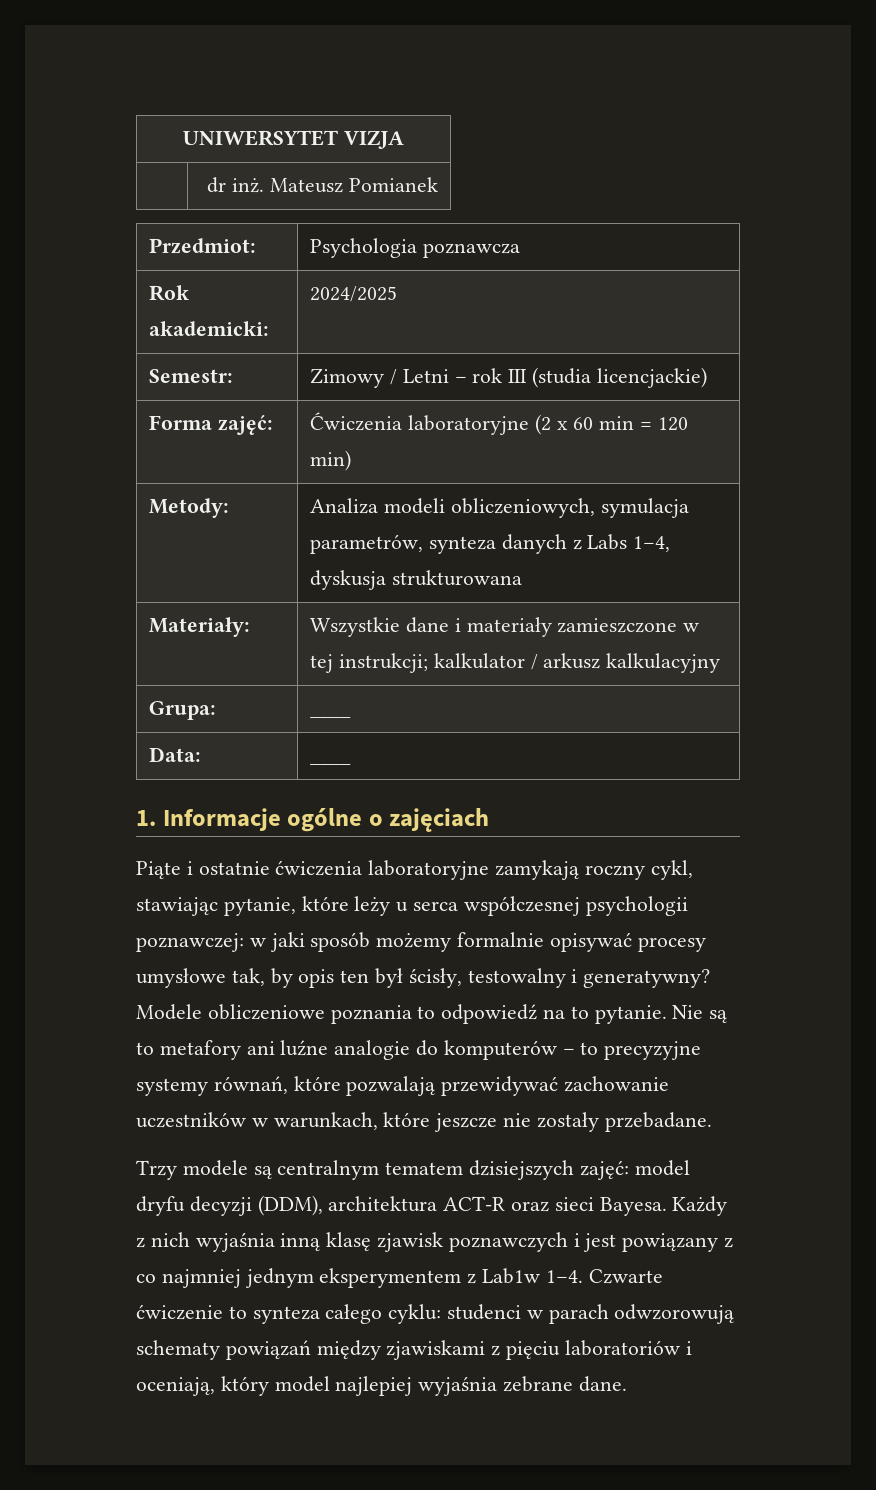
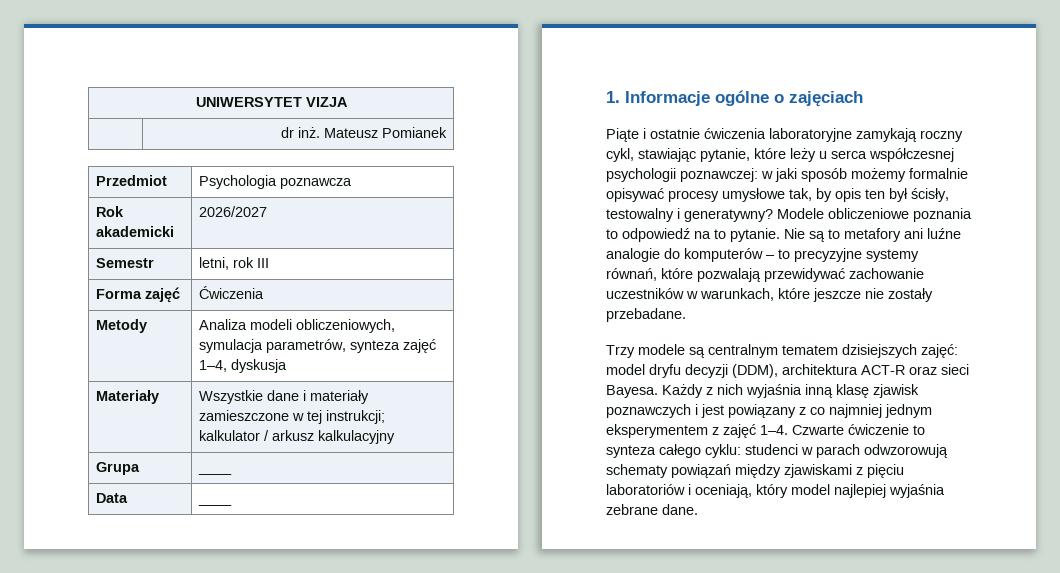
- Przedmiot: | Psychologia poznawcza
+ Przedmiot | Psychologia poznawcza
- Rok akademicki: | 2024/2025
- Semestr: | Zimowy / Letni – rok III (studia licencjackie)
+ Rok akademicki | 2026/2027
+ Semestr | letni, rok III
- Forma zajęć: | Ćwiczenia laboratoryjne (2 x 60 min = 120 min)
- Metody: | Analiza modeli obliczeniowych, symulacja parametrów, synteza danych z Labs 1–4, dyskusja strukturowana
- Materiały: | Wszystkie dane i materiały zamieszczone w tej instrukcji; kalkulator / arkusz kalkulacyjny
+ Forma zajęć | Ćwiczenia
+ Metody | Analiza modeli obliczeniowych, symulacja parametrów, synteza zajęć 1–4, dyskusja
+ Materiały | Wszystkie dane i materiały zamieszczone w tej instrukcji; kalkulator / arkusz kalkulacyjny
- Grupa: | ____
- Data: | ____
+ Grupa | ____
+ Data | ____
- Każdy z nich wyjaśnia inną klasę zjawisk poznawczych i jest powiązany z co najmniej jednym eksperymentem z Lab1w 1–4.
+ Każdy z nich wyjaśnia inną klasę zjawisk poznawczych i jest powiązany z co najmniej jednym eksperymentem z zajęć 1–4.

